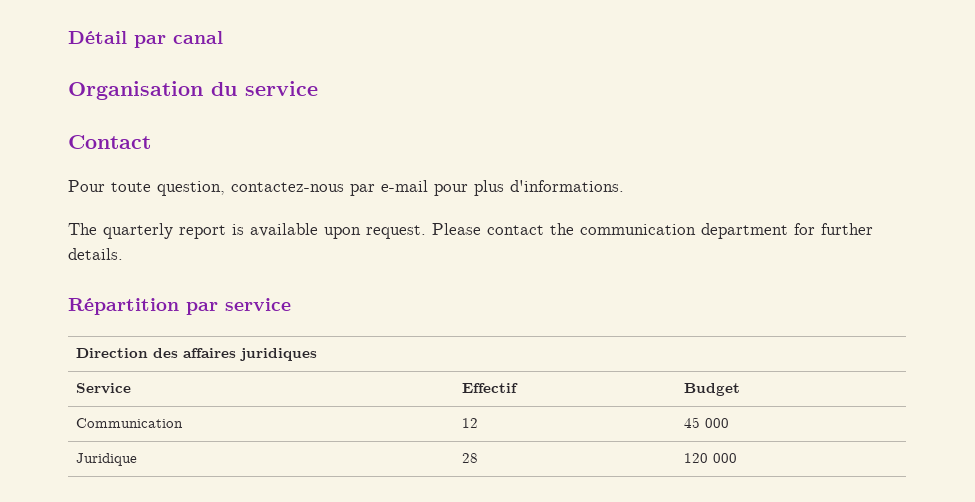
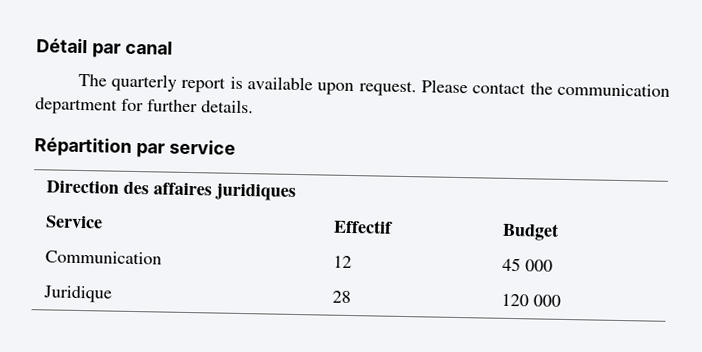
- Organisation du service
- Contact
- Pour toute question, contactez-nous par e-mail pour plus d'informations.

